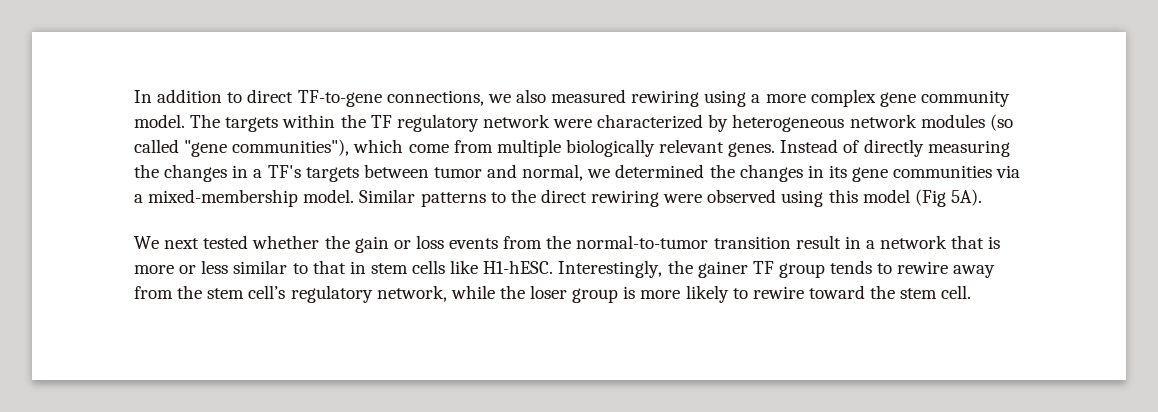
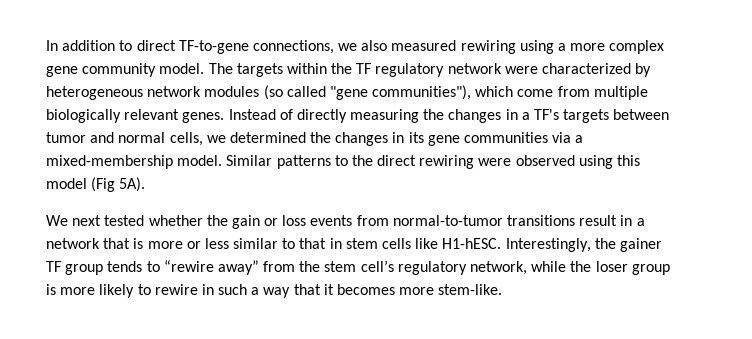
- Instead of directly measuring the changes in a TF's targets between tumor and normal, we determined the changes in its gene communities via a mixed-membership model.
+ Instead of directly measuring the changes in a TF's targets between tumor and normal cells, we determined the changes in its gene communities via a mixed-membership model.
- We next tested whether the gain or loss events from the normal-to-tumor transition result in a network that is more or less similar to that in stem cells like H1-hESC.
+ We next tested whether the gain or loss events from normal-to-tumor transitions result in a network that is more or less similar to that in stem cells like H1-hESC.
- Interestingly, the gainer TF group tends to rewire away from the stem cell’s regulatory network, while the loser group is more likely to rewire toward the stem cell.
+ Interestingly, the gainer TF group tends to “rewire away” from the stem cell’s regulatory network, while the loser group is more likely to rewire in such a way that it becomes more stem-like.

